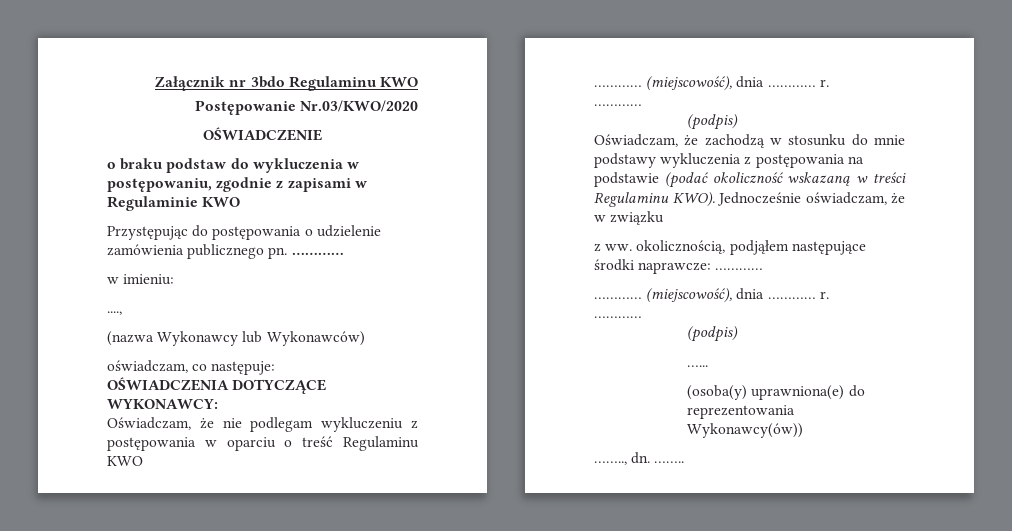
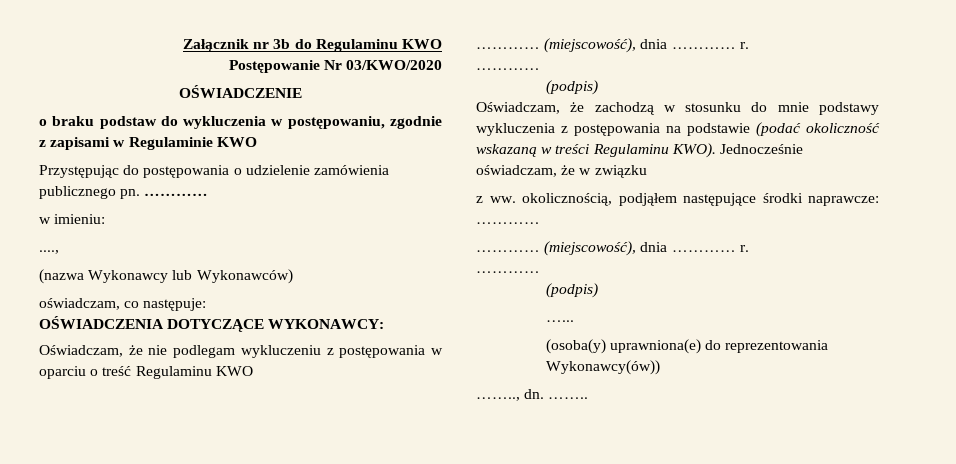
- Załącznik nr 3bdo Regulaminu KWO
+ Załącznik nr 3b do Regulaminu KWO
- Postępowanie Nr.03/KWO/2020
+ Postępowanie Nr 03/KWO/2020

